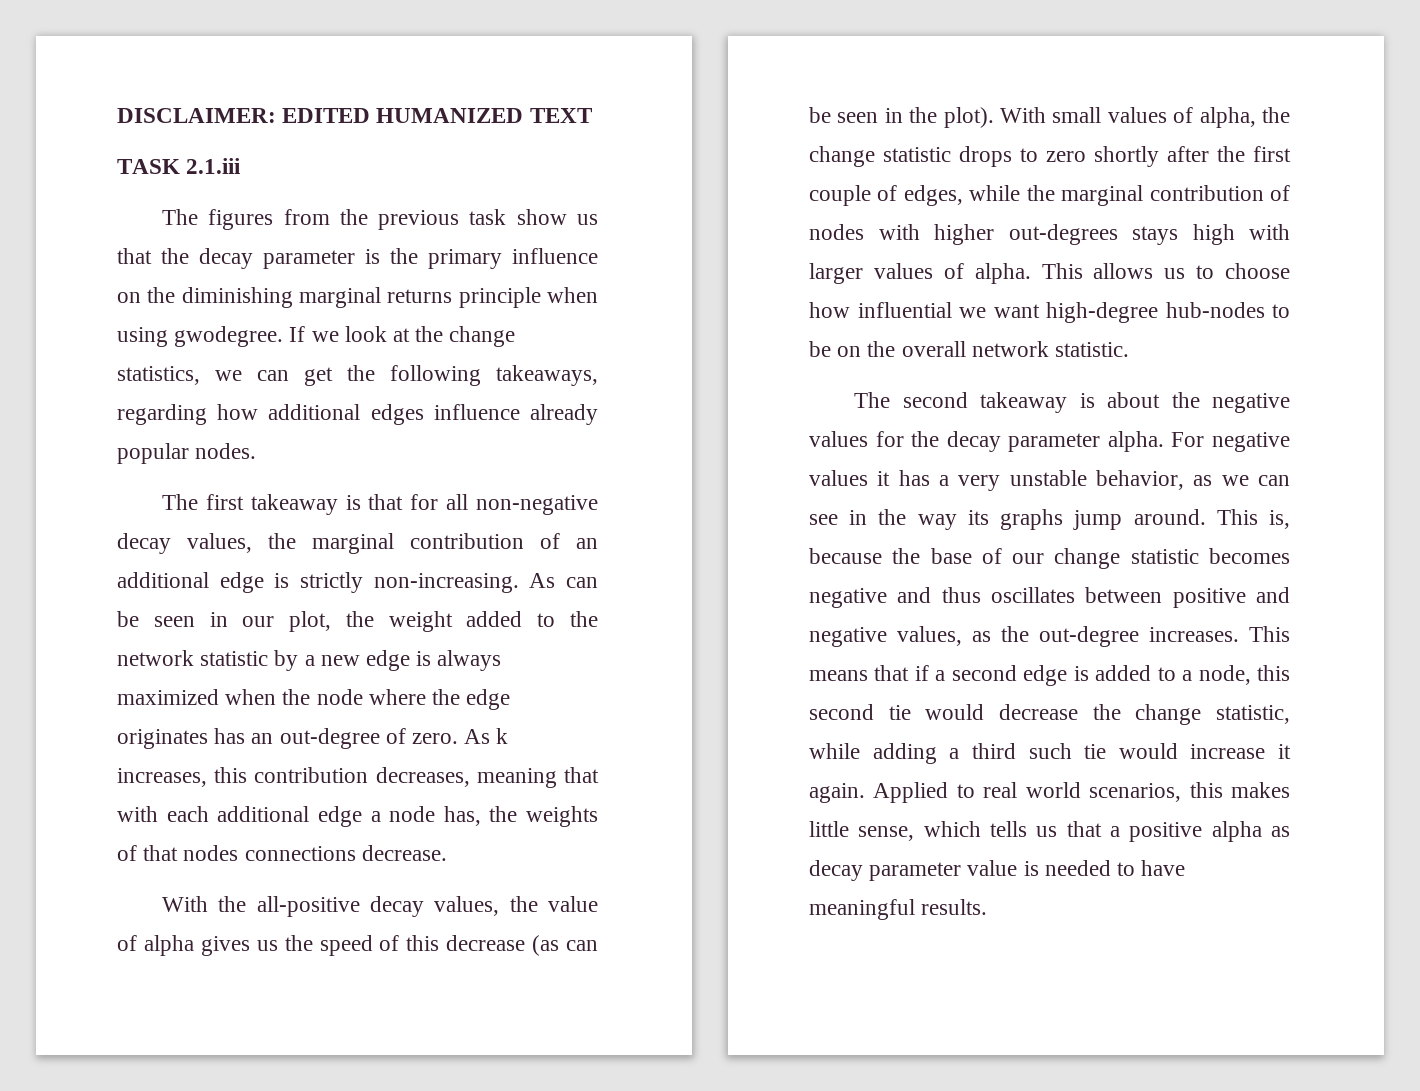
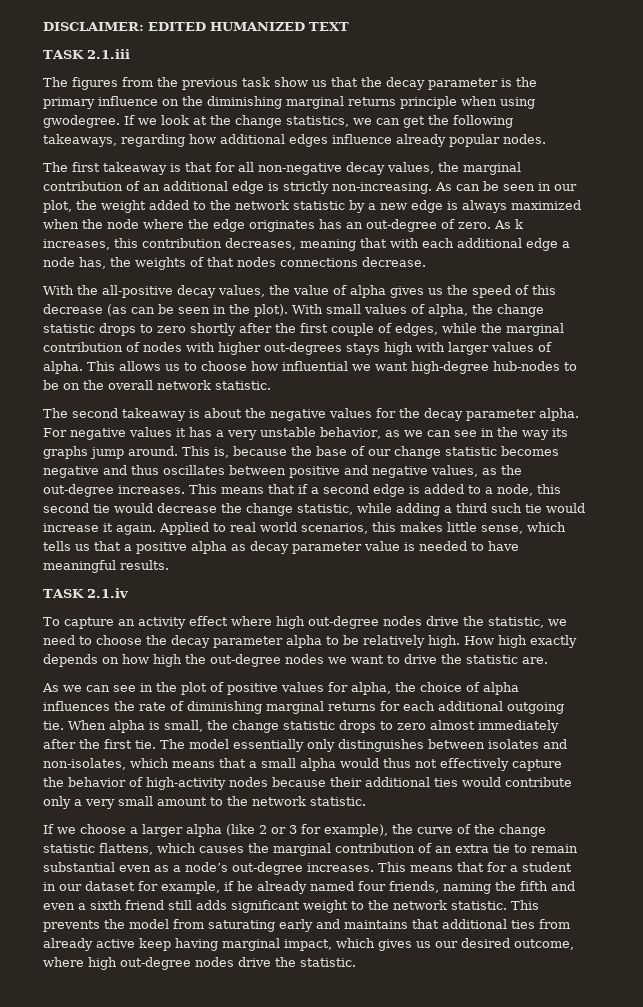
+ TASK 2.1.iv
+ To capture an activity effect where high out-degree nodes drive the statistic, we need to choose the decay parameter alpha to be relatively high. How high exactly depends on how high the out-degree nodes we want to drive the statistic are.
+ As we can see in the plot of positive values for alpha, the choice of alpha influences the rate of diminishing marginal returns for each additional outgoing tie. When alpha is small, the change statistic drops to zero almost immediately after the first tie. The model essentially only distinguishes between isolates and non-isolates, which means that a small alpha would thus not effectively capture the behavior of high-activity nodes because their additional ties would contribute only a very small amount to the network statistic.
+ If we choose a larger alpha (like 2 or 3 for example), the curve of the change statistic flattens, which causes the marginal contribution of an extra tie to remain substantial even as a node’s out-degree increases. This means that for a student in our dataset for example, if he already named four friends, naming the fifth and even a sixth friend still adds significant weight to the network statistic. This prevents the model from saturating early and maintains that additional ties from already active keep having marginal impact, which gives us our desired outcome, where high out-degree nodes drive the statistic.

